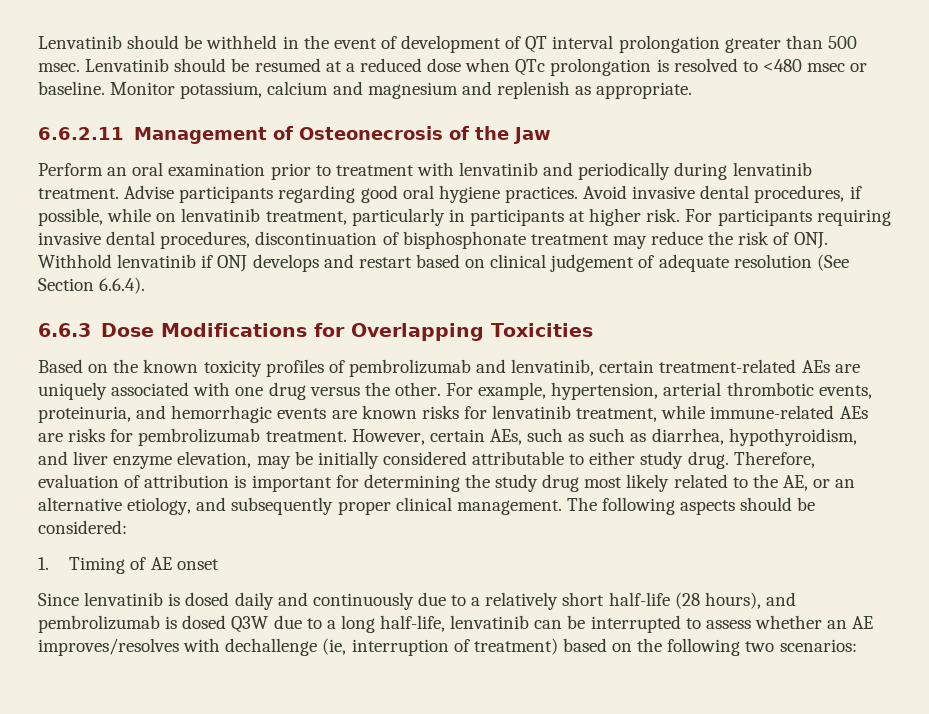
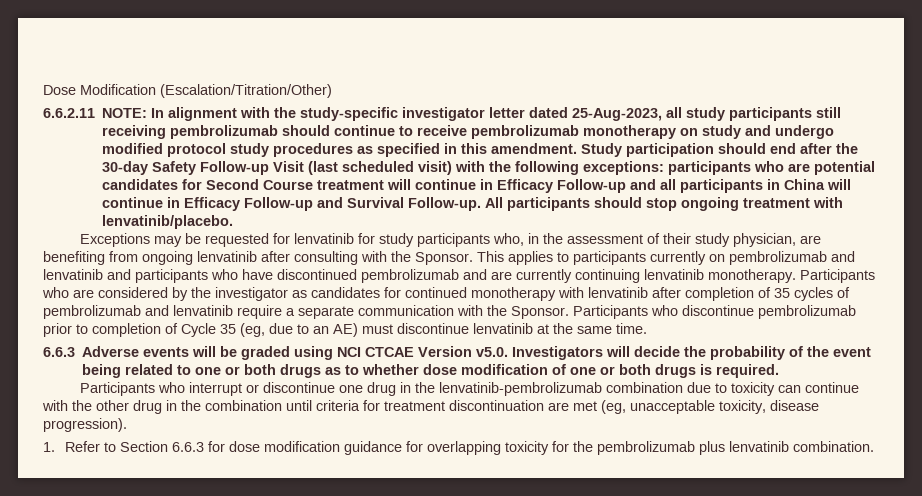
- Lenvatinib should be withheld in the event of development of QT interval prolongation greater than 500 msec. Lenvatinib should be resumed at a reduced dose when QTc prolongation is resolved to <480 msec or baseline. Monitor potassium, calcium and magnesium and replenish as appropriate.
- 6.6.2.11 Management of Osteonecrosis of the Jaw
- Perform an oral examination prior to treatment with lenvatinib and periodically during lenvatinib treatment. Advise participants regarding good oral hygiene practices. Avoid invasive dental procedures, if possible, while on lenvatinib treatment, particularly in participants at higher risk. For participants requiring invasive dental procedures, discontinuation of bisphosphonate treatment may reduce the risk of ONJ. Withhold lenvatinib if ONJ develops and restart based on clinical judgement of adequate resolution (See Section 6.6.4).
- 6.6.3 Dose Modifications for Overlapping Toxicities
- Based on the known toxicity profiles of pembrolizumab and lenvatinib, certain treatment-related AEs are uniquely associated with one drug versus the other. For example, hypertension, arterial thrombotic events, proteinuria, and hemorrhagic events are known risks for lenvatinib treatment, while immune-related AEs are risks for pembrolizumab treatment. However, certain AEs, such as such as diarrhea, hypothyroidism, and liver enzyme elevation, may be initially considered attributable to either study drug. Therefore, evaluation of attribution is important for determining the study drug most likely related to the AE, or an alternative etiology, and subsequently proper clinical management. The following aspects should be considered:
- 1. Timing of AE onset
- Since lenvatinib is dosed daily and continuously due to a relatively short half-life (28 hours), and pembrolizumab is dosed Q3W due to a long half-life, lenvatinib can be interrupted to assess whether an AE improves/resolves with dechallenge (ie, interruption of treatment) based on the following two scenarios:
+ Dose Modification (Escalation/Titration/Other)
+ 6.6.2.11 NOTE: In alignment with the study-specific investigator letter dated 25-Aug-2023, all study participants still receiving pembrolizumab should continue to receive pembrolizumab monotherapy on study and undergo modified protocol study procedures as specified in this amendment. Study participation should end after the 30-day Safety Follow-up Visit (last scheduled visit) with the following exceptions: participants who are potential candidates for Second Course treatment will continue in Efficacy Follow-up and all participants in China will continue in Efficacy Follow-up and Survival Follow-up. All participants should stop ongoing treatment with lenvatinib/placebo.
+ Exceptions may be requested for lenvatinib for study participants who, in the assessment of their study physician, are benefiting from ongoing lenvatinib after consulting with the Sponsor. This applies to participants currently on pembrolizumab and lenvatinib and participants who have discontinued pembrolizumab and are currently continuing lenvatinib monotherapy. Participants who are considered by the investigator as candidates for continued monotherapy with lenvatinib after completion of 35 cycles of pembrolizumab and lenvatinib require a separate communication with the Sponsor. Participants who discontinue pembrolizumab prior to completion of Cycle 35 (eg, due to an AE) must discontinue lenvatinib at the same time.
+ 6.6.3 Adverse events will be graded using NCI CTCAE Version v5.0. Investigators will decide the probability of the event being related to one or both drugs as to whether dose modification of one or both drugs is required.
+ Participants who interrupt or discontinue one drug in the lenvatinib-pembrolizumab combination due to toxicity can continue with the other drug in the combination until criteria for treatment discontinuation are met (eg, unacceptable toxicity, disease progression).
+ 1. Refer to Section 6.6.3 for dose modification guidance for overlapping toxicity for the pembrolizumab plus lenvatinib combination.

